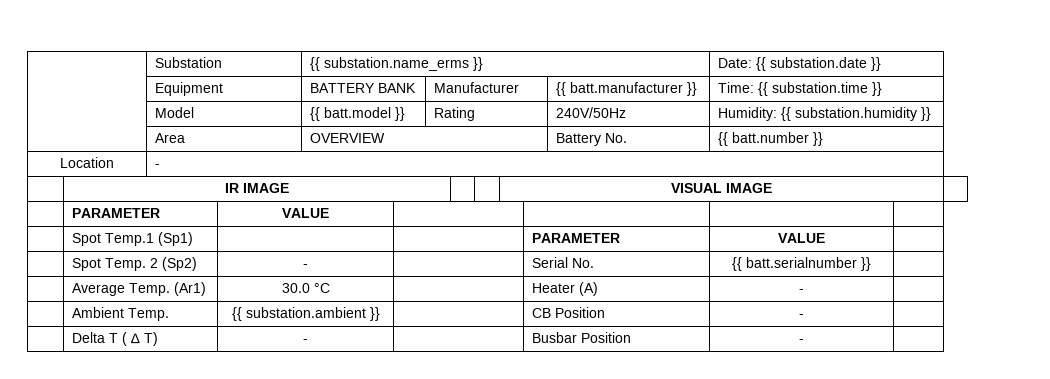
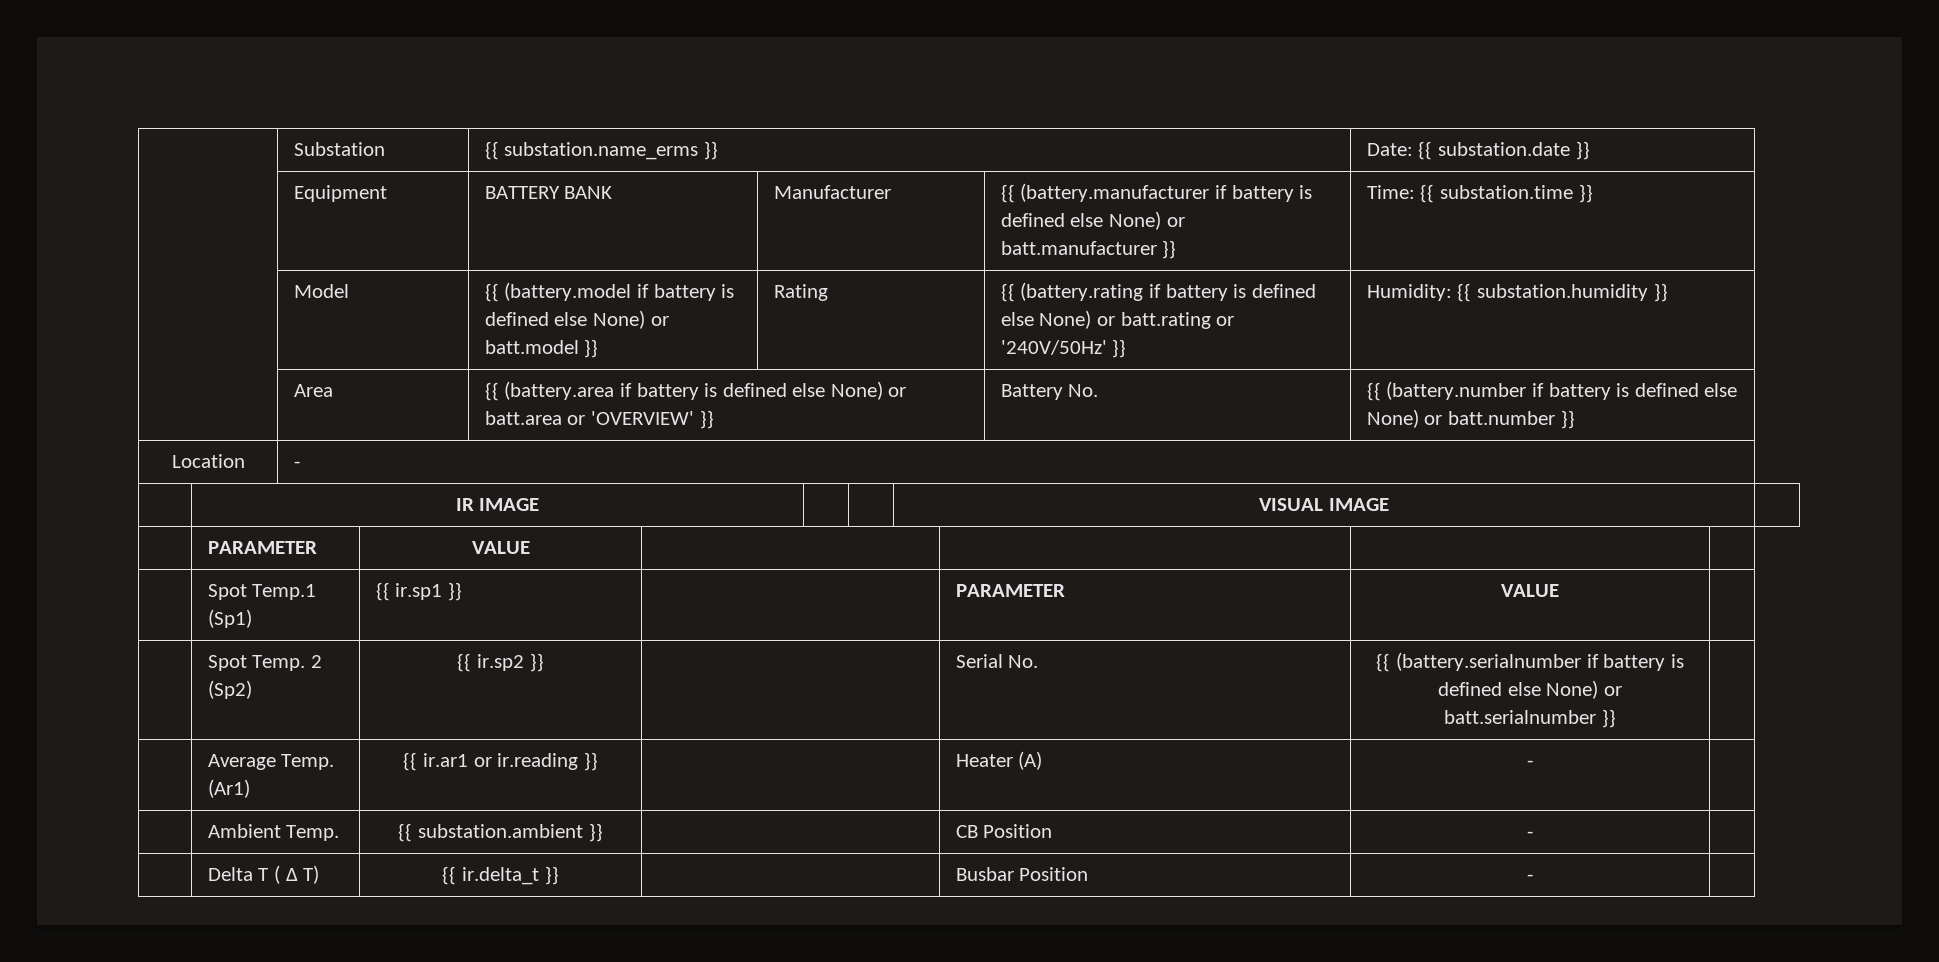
- | Equipment | BATTERY BANK | Manufacturer | {{ batt.manufacturer }} | Time: {{ substation.time }}
+ | Equipment | BATTERY BANK | Manufacturer | {{ (battery.manufacturer if battery is defined else None) or batt.manufacturer }} | Time: {{ substation.time }}
- | Model | {{ batt.model }} | Rating | 240V/50Hz | Humidity: {{ substation.humidity }}
+ | Model | {{ (battery.model if battery is defined else None) or batt.model }} | Rating | {{ (battery.rating if battery is defined else None) or batt.rating or '240V/50Hz' }} | Humidity: {{ substation.humidity }}
- | Area | OVERVIEW | Battery No. | {{ batt.number }}
+ | Area | {{ (battery.area if battery is defined else None) or batt.area or 'OVERVIEW' }} | Battery No. | {{ (battery.number if battery is defined else None) or batt.number }}
- | Spot Temp.1 (Sp1) | | | PARAMETER | VALUE |
+ | Spot Temp.1 (Sp1) | {{ ir.sp1 }} | | PARAMETER | VALUE |
- | Spot Temp. 2 (Sp2) | - | | Serial No. | {{ batt.serialnumber }} |
+ | Spot Temp. 2 (Sp2) | {{ ir.sp2 }} | | Serial No. | {{ (battery.serialnumber if battery is defined else None) or batt.serialnumber }} |
- | Average Temp. (Ar1) | 30.0 °C | | Heater (A) | - |
+ | Average Temp. (Ar1) | {{ ir.ar1 or ir.reading }} | | Heater (A) | - |
- | Delta T ( ∆ T) | - | | Busbar Position | - |
+ | Delta T ( ∆ T) | {{ ir.delta_t }} | | Busbar Position | - |

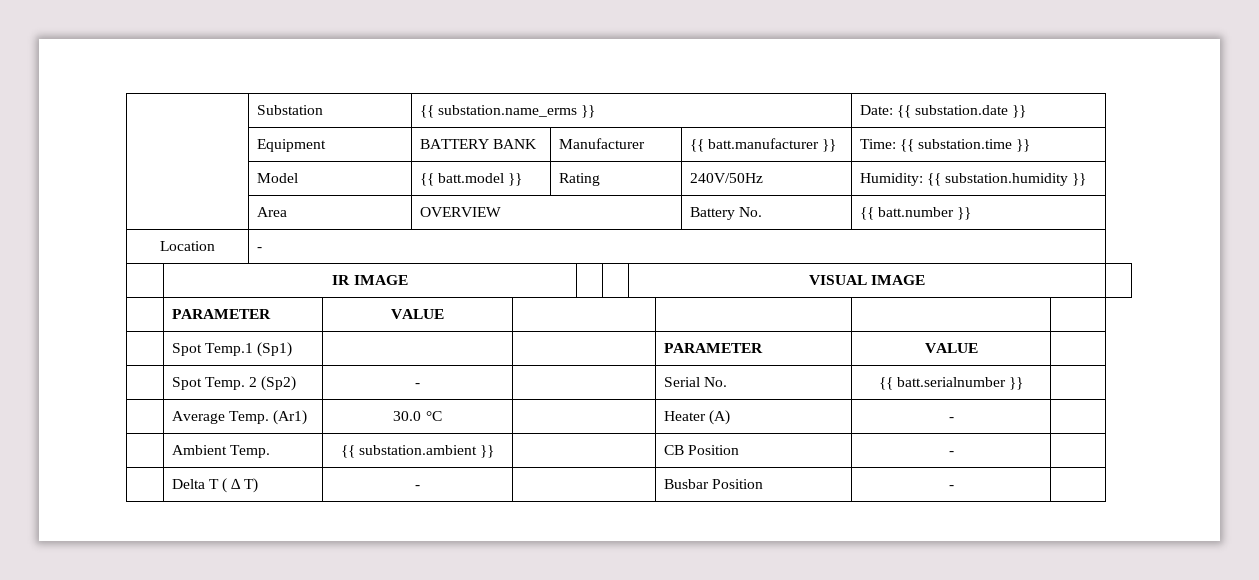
- | Equipment | BATTERY BANK | Manufacturer | {{ (battery.manufacturer if battery is defined else None) or batt.manufacturer }} | Time: {{ substation.time }}
+ | Equipment | BATTERY BANK | Manufacturer | {{ batt.manufacturer }} | Time: {{ substation.time }}
- | Model | {{ (battery.model if battery is defined else None) or batt.model }} | Rating | {{ (battery.rating if battery is defined else None) or batt.rating or '240V/50Hz' }} | Humidity: {{ substation.humidity }}
+ | Model | {{ batt.model }} | Rating | 240V/50Hz | Humidity: {{ substation.humidity }}
- | Area | {{ (battery.area if battery is defined else None) or batt.area or 'OVERVIEW' }} | Battery No. | {{ (battery.number if battery is defined else None) or batt.number }}
+ | Area | OVERVIEW | Battery No. | {{ batt.number }}
- | Spot Temp.1 (Sp1) | {{ ir.sp1 }} | | PARAMETER | VALUE |
+ | Spot Temp.1 (Sp1) | | | PARAMETER | VALUE |
- | Spot Temp. 2 (Sp2) | {{ ir.sp2 }} | | Serial No. | {{ (battery.serialnumber if battery is defined else None) or batt.serialnumber }} |
+ | Spot Temp. 2 (Sp2) | - | | Serial No. | {{ batt.serialnumber }} |
- | Average Temp. (Ar1) | {{ ir.ar1 or ir.reading }} | | Heater (A) | - |
+ | Average Temp. (Ar1) | 30.0 °C | | Heater (A) | - |
- | Delta T ( ∆ T) | {{ ir.delta_t }} | | Busbar Position | - |
+ | Delta T ( ∆ T) | - | | Busbar Position | - |

